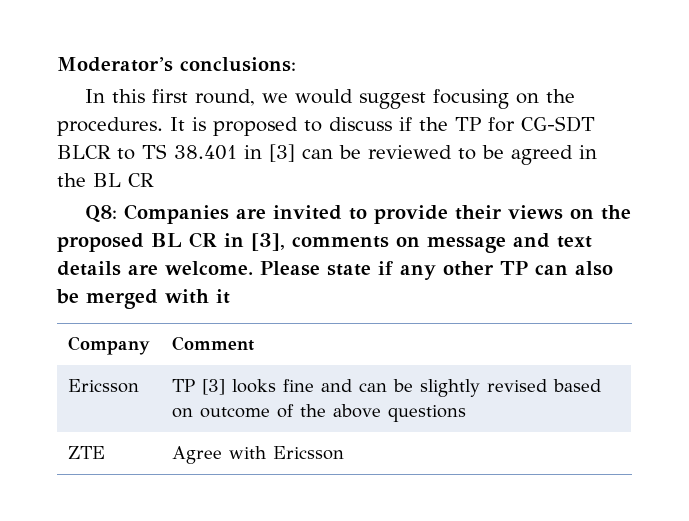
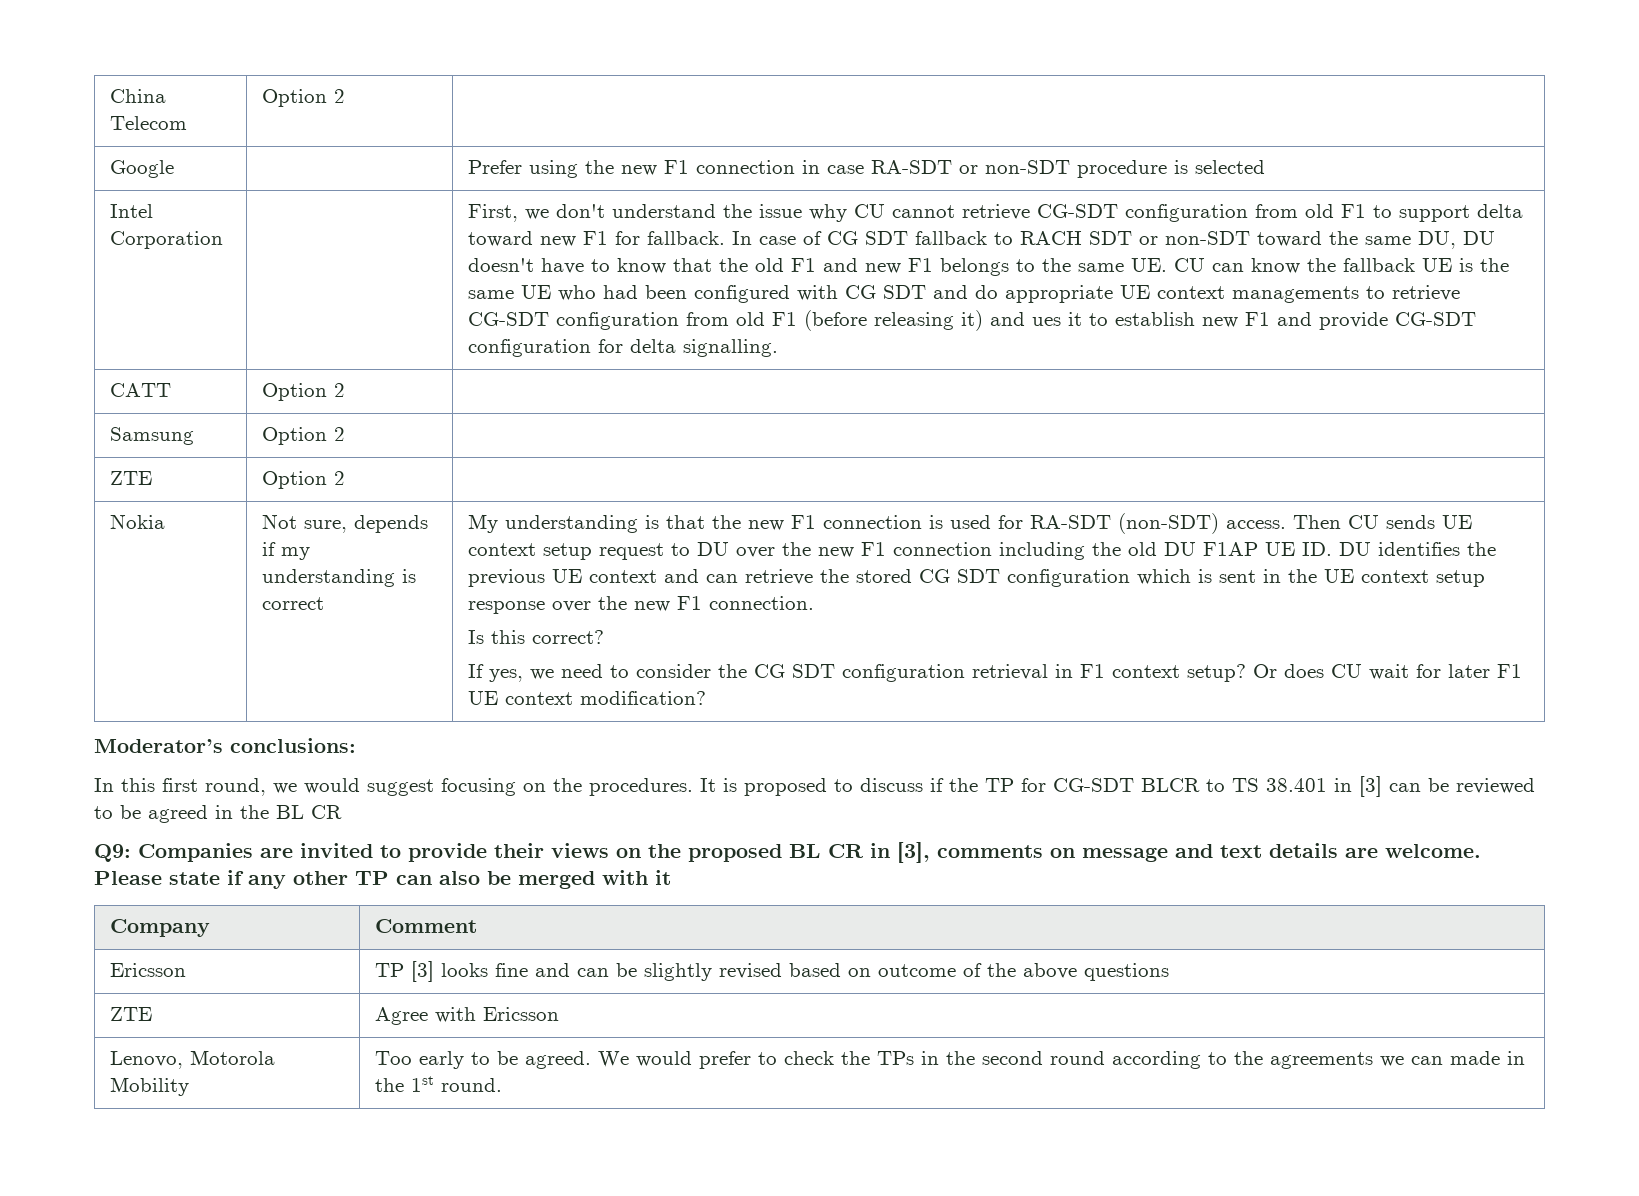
+ China Telecom | Option 2 |
+ Google | | Prefer using the new F1 connection in case RA-SDT or non-SDT procedure is selected
+ Intel Corporation | | First, we don't understand the issue why CU cannot retrieve CG-SDT configuration from old F1 to support delta toward new F1 for fallback. In case of CG SDT fallback to RACH SDT or non-SDT toward the same DU, DU doesn't have to know that the old F1 and new F1 belongs to the same UE. CU can know the fallback UE is the same UE who had been configured with CG SDT and do appropriate UE context managements to retrieve CG-SDT configuration from old F1 (before releasing it) and ues it to establish new F1 and provide CG-SDT configuration for delta signalling.
+ CATT | Option 2 |
+ Samsung | Option 2 |
+ ZTE | Option 2 |
+ Nokia | Not sure, depends if my understanding is correct | My understanding is that the new F1 connection is used for RA-SDT (non-SDT) access. Then CU sends UE context setup request to DU over the new F1 connection including the old DU F1AP UE ID. DU identifies the previous UE context and can retrieve the stored CG SDT configuration which is sent in the UE context setup response over the new F1 connection.
+ Is this correct?
+ If yes, we need to consider the CG SDT configuration retrieval in F1 context setup? Or does CU wait for later F1 UE context modification?
- Q8: Companies are invited to provide their views on the proposed BL CR in [3], comments on message and text details are welcome.
+ Q9: Companies are invited to provide their views on the proposed BL CR in [3], comments on message and text details are welcome.
+ Lenovo, Motorola Mobility | Too early to be agreed. We would prefer to check the TPs in the second round according to the agreements we can made in the 1st round.

